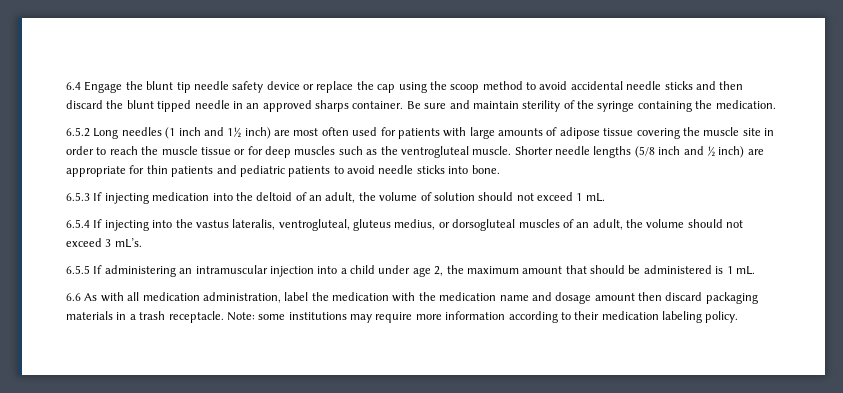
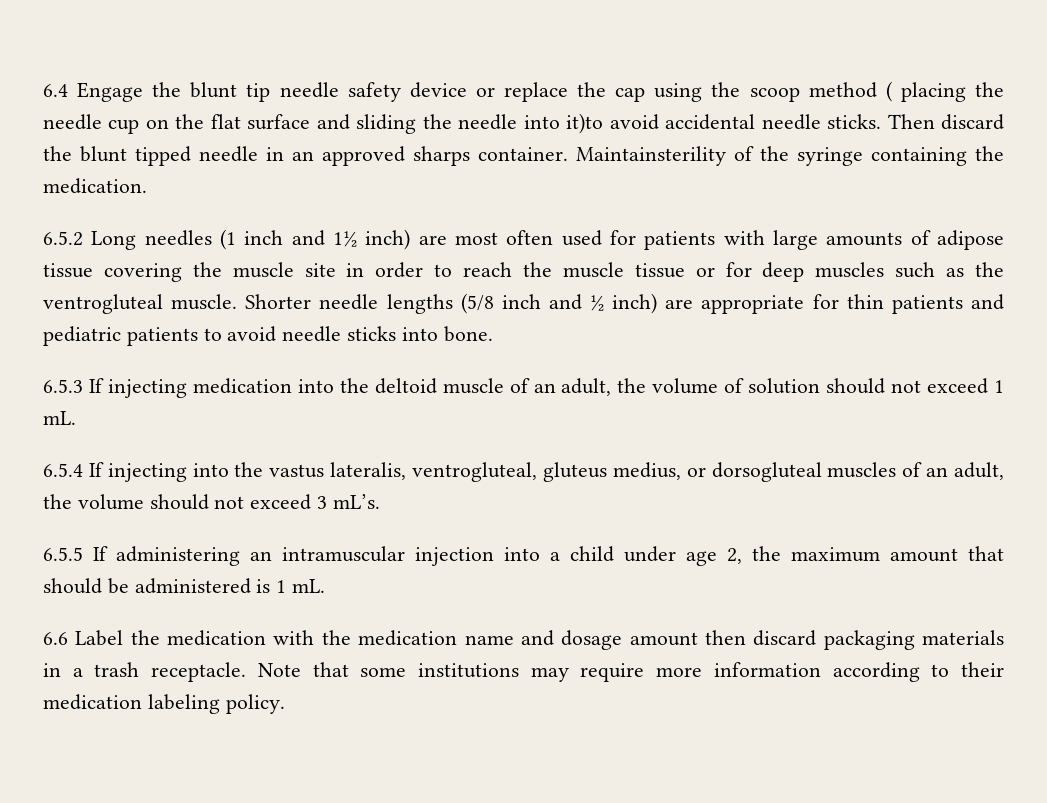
- 6.4 Engage the blunt tip needle safety device or replace the cap using the scoop method to avoid accidental needle sticks and then discard the blunt tipped needle in an approved sharps container.
+ 6.4 Engage the blunt tip needle safety device or replace the cap using the scoop method ( placing the needle cup on the flat surface and sliding the needle into it)to avoid accidental needle sticks. Then discard the blunt tipped needle in an approved sharps container.
- Be sure and maintain sterility of the syringe containing the medication.
+ Maintainsterility of the syringe containing the medication.
- 6.5.3 If injecting medication into the deltoid of an adult, the volume of solution should not exceed 1 mL.
+ 6.5.3 If injecting medication into the deltoid muscle of an adult, the volume of solution should not exceed 1 mL.
- 6.6 As with all medication administration, label the medication with the medication name and dosage amount then discard packaging materials in a trash receptacle.
+ 6.6 Label the medication with the medication name and dosage amount then discard packaging materials in a trash receptacle.
- Note: some institutions may require more information according to their medication labeling policy.
+ Note that some institutions may require more information according to their medication labeling policy.

